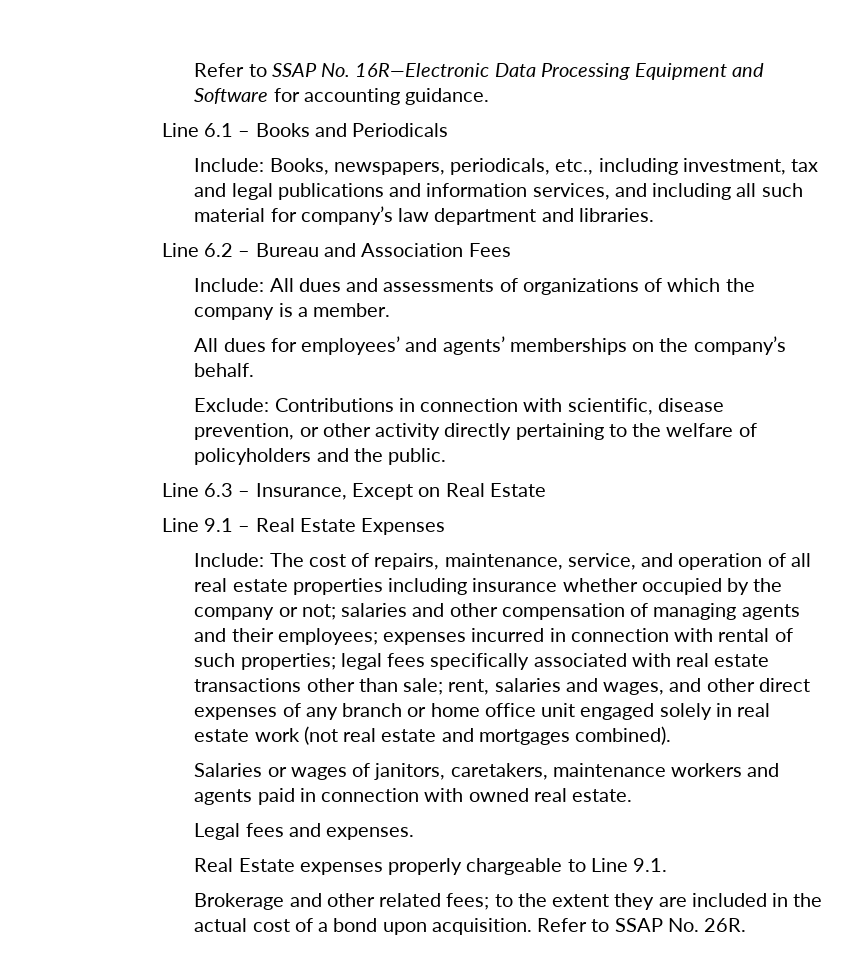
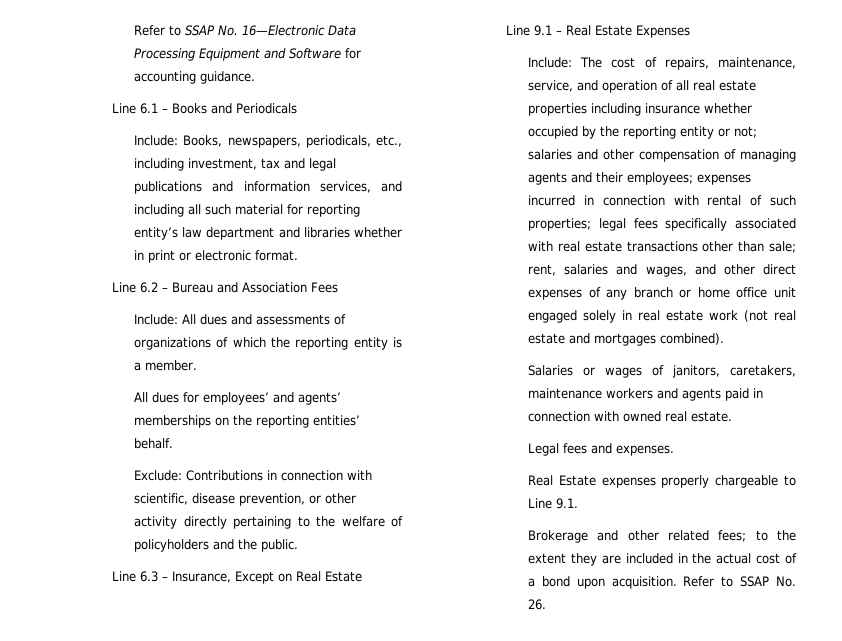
- Refer to SSAP No. 16R—Electronic Data Processing Equipment and Software for accounting guidance.
+ Refer to SSAP No. 16—Electronic Data Processing Equipment and Software for accounting guidance.
- Include: Books, newspapers, periodicals, etc., including investment, tax and legal publications and information services, and including all such material for company’s law department and libraries.
+ Include: Books, newspapers, periodicals, etc., including investment, tax and legal publications and information services, and including all such material for reporting entity’s law department and libraries whether in print or electronic format.
- Include: All dues and assessments of organizations of which the company is a member.
+ Include: All dues and assessments of organizations of which the reporting entity is a member.
- All dues for employees’ and agents’ memberships on the company’s behalf.
+ All dues for employees’ and agents’ memberships on the reporting entities’ behalf.
- The cost of repairs, maintenance, service, and operation of all real estate properties including insurance whether occupied by the company or not;
+ The cost of repairs, maintenance, service, and operation of all real estate properties including insurance whether occupied by the reporting entity or not;
- Refer to SSAP No. 26R.
+ Refer to SSAP No. 26.

